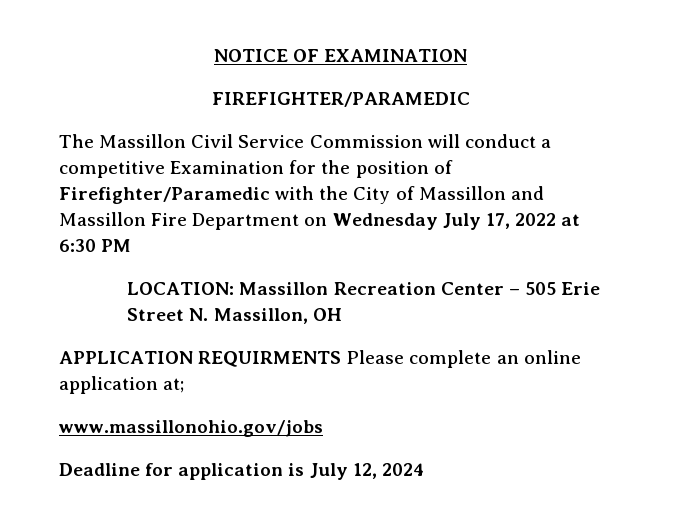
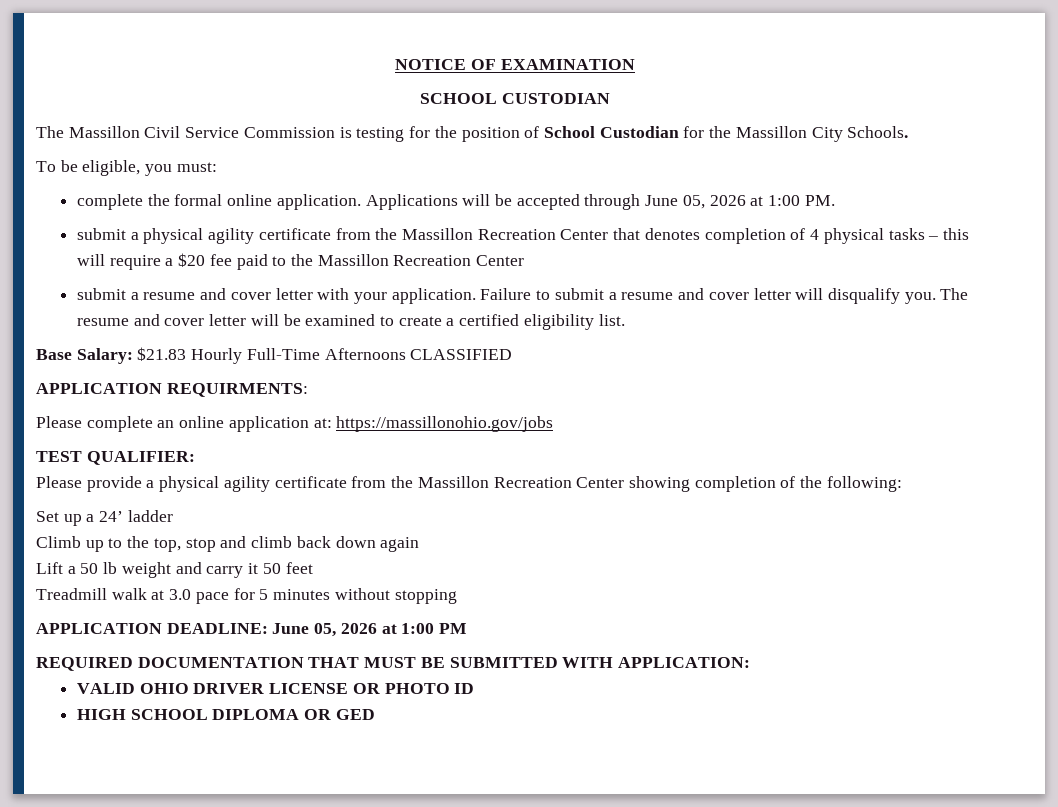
- FIREFIGHTER/PARAMEDIC
+ SCHOOL CUSTODIAN
- The Massillon Civil Service Commission will conduct a competitive Examination for the position of Firefighter/Paramedic with the City of Massillon and Massillon Fire Department on Wednesday July 17, 2022 at 6:30 PM
- LOCATION: Massillon Recreation Center – 505 Erie Street N. Massillon, OH
- APPLICATION REQUIRMENTS Please complete an online application at;
- www.massillonohio.gov/jobs
- Deadline for application is July 12, 2024
+ The Massillon Civil Service Commission is testing for the position of School Custodian for the Massillon City Schools.
+ To be eligible, you must:
+ complete the formal online application. Applications will be accepted through June 05, 2026 at 1:00 PM.
+ submit a physical agility certificate from the Massillon Recreation Center that denotes completion of 4 physical tasks – this will require a $20 fee paid to the Massillon Recreation Center
+ submit a resume and cover letter with your application. Failure to submit a resume and cover letter will disqualify you. The resume and cover letter will be examined to create a certified eligibility list.
+ Base Salary: $21.83 Hourly Full-Time Afternoons CLASSIFIED
+ APPLICATION REQUIRMENTS:
+ Please complete an online application at: https://massillonohio.gov/jobs
+ TEST QUALIFIER:
+ Please provide a physical agility certificate from the Massillon Recreation Center showing completion of the following:
+ Set up a 24’ ladder
+ Climb up to the top, stop and climb back down again
+ Lift a 50 lb weight and carry it 50 feet
+ Treadmill walk at 3.0 pace for 5 minutes without stopping
+ APPLICATION DEADLINE: June 05, 2026 at 1:00 PM
+ REQUIRED DOCUMENTATION THAT MUST BE SUBMITTED WITH APPLICATION:
+ VALID OHIO DRIVER LICENSE OR PHOTO ID
+ HIGH SCHOOL DIPLOMA OR GED

